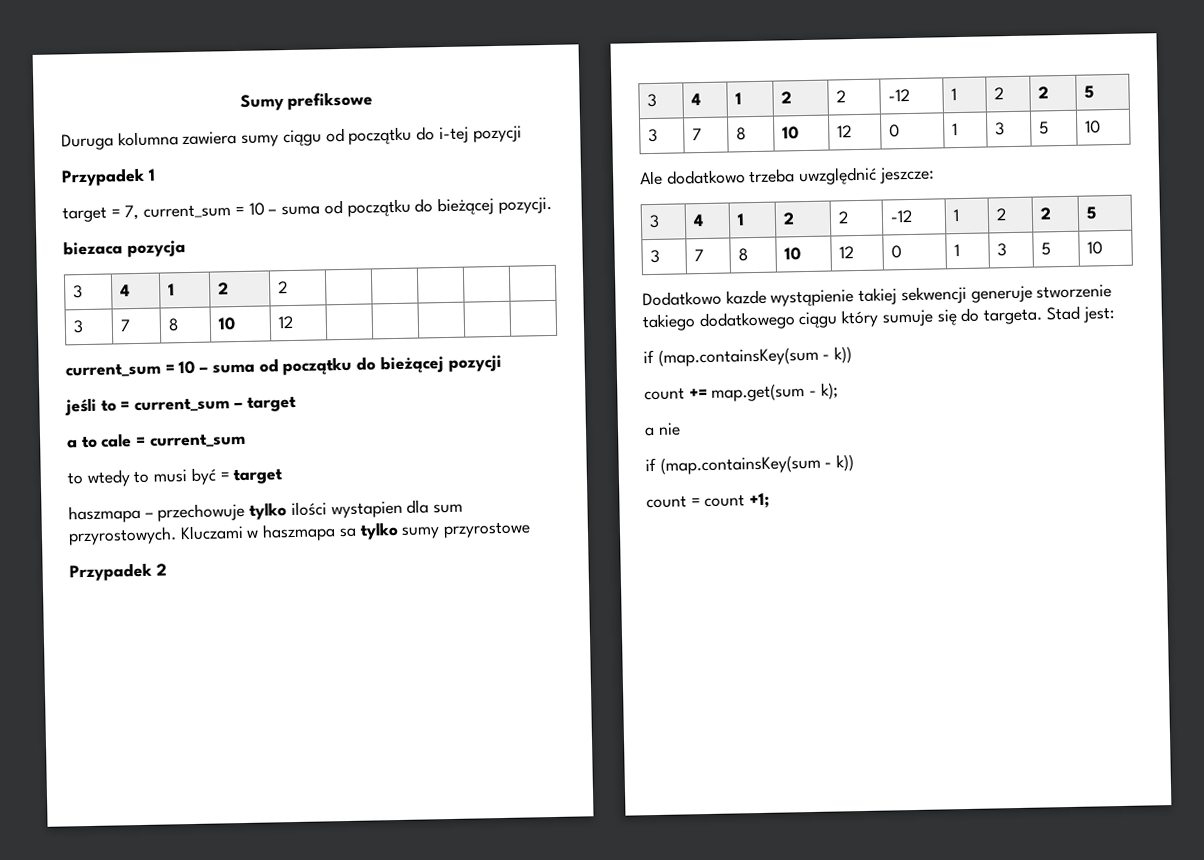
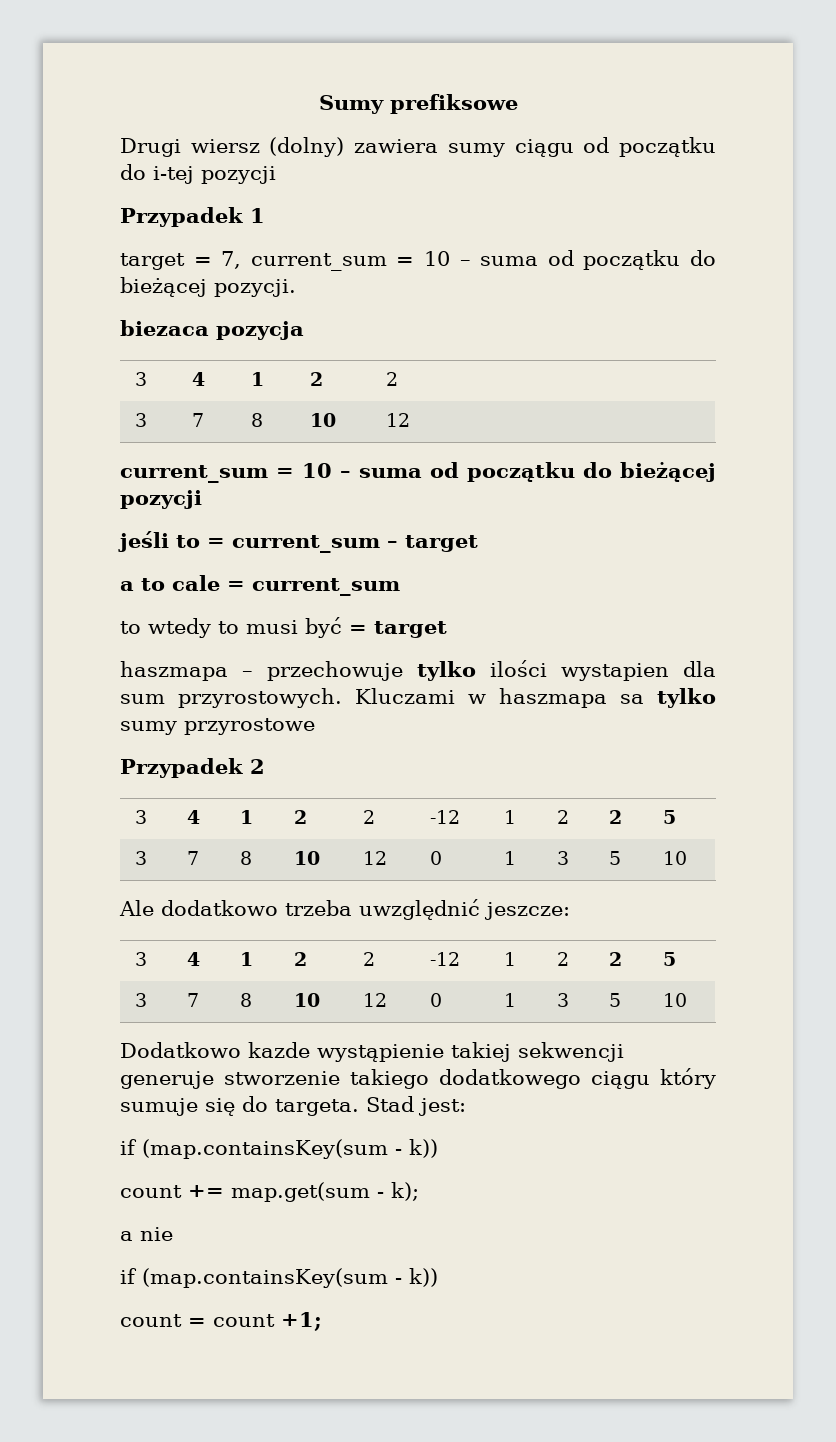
- Duruga kolumna zawiera sumy ciągu od początku do i-tej pozycji
+ Drugi wiersz (dolny) zawiera sumy ciągu od początku do i-tej pozycji

